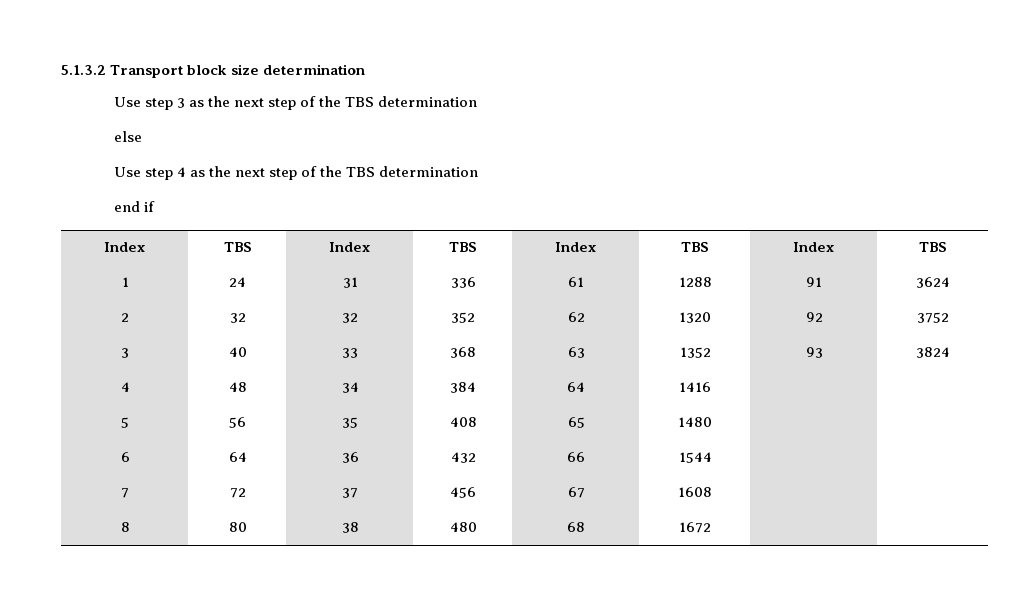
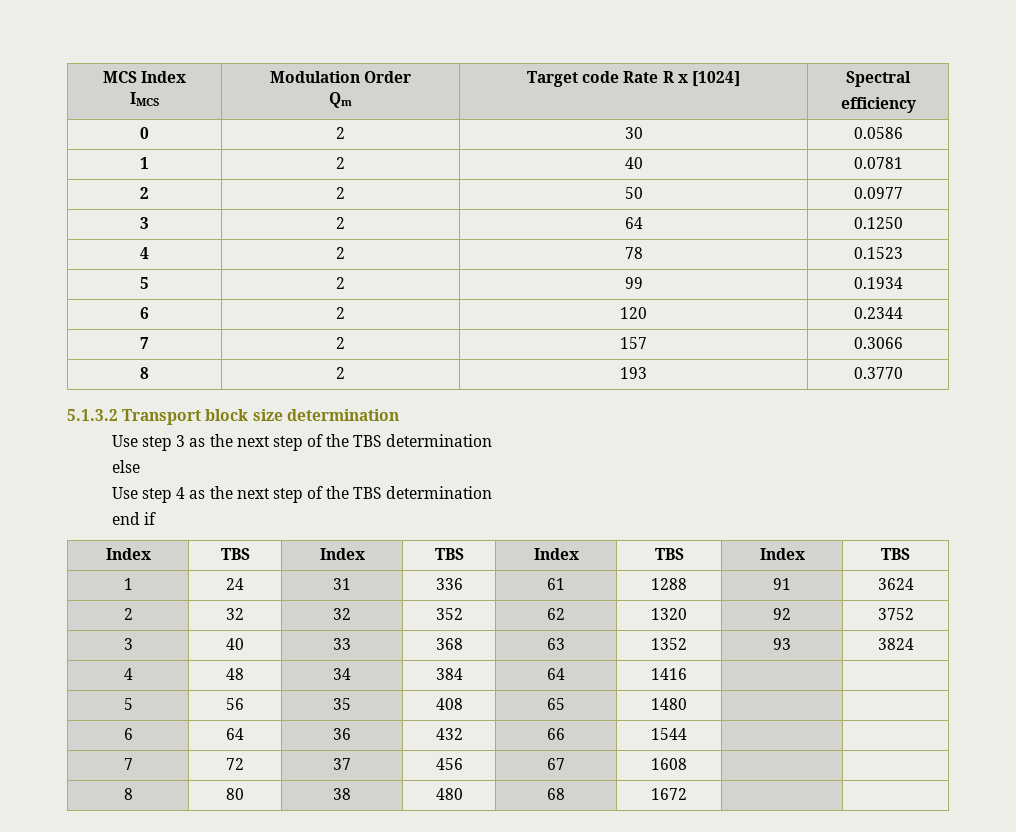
+ MCS Index
+ IMCS | Modulation Order
+ Qm | Target code Rate R x [1024] | Spectral
+ efficiency
+ 0 | 2 | 30 | 0.0586
+ 1 | 2 | 40 | 0.0781
+ 2 | 2 | 50 | 0.0977
+ 3 | 2 | 64 | 0.1250
+ 4 | 2 | 78 | 0.1523
+ 5 | 2 | 99 | 0.1934
+ 6 | 2 | 120 | 0.2344
+ 7 | 2 | 157 | 0.3066
+ 8 | 2 | 193 | 0.3770

